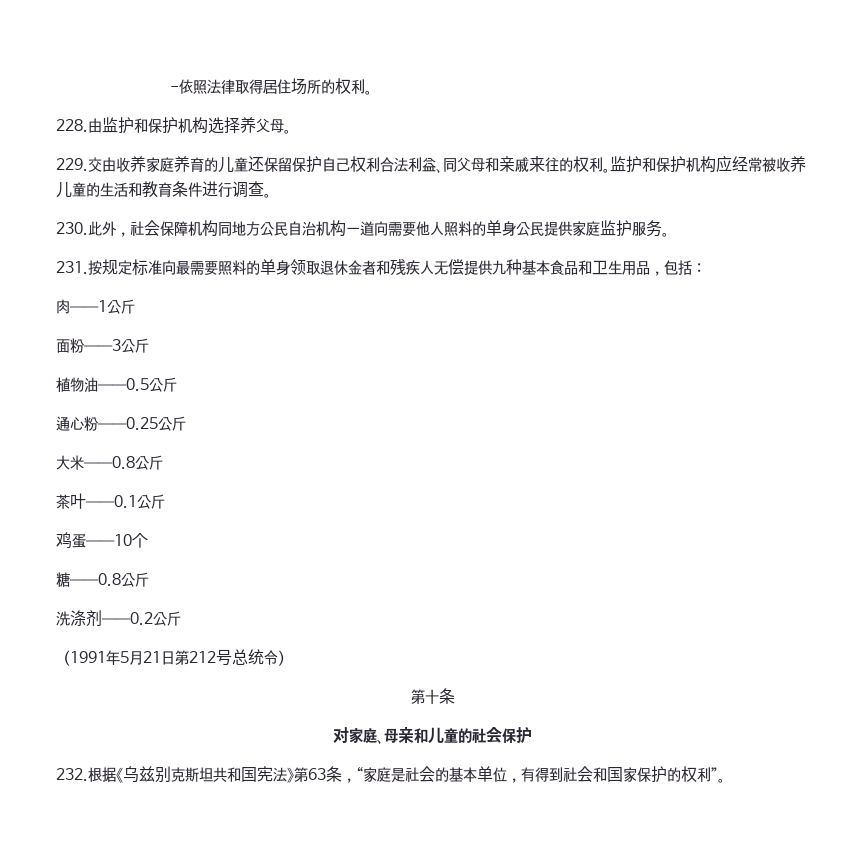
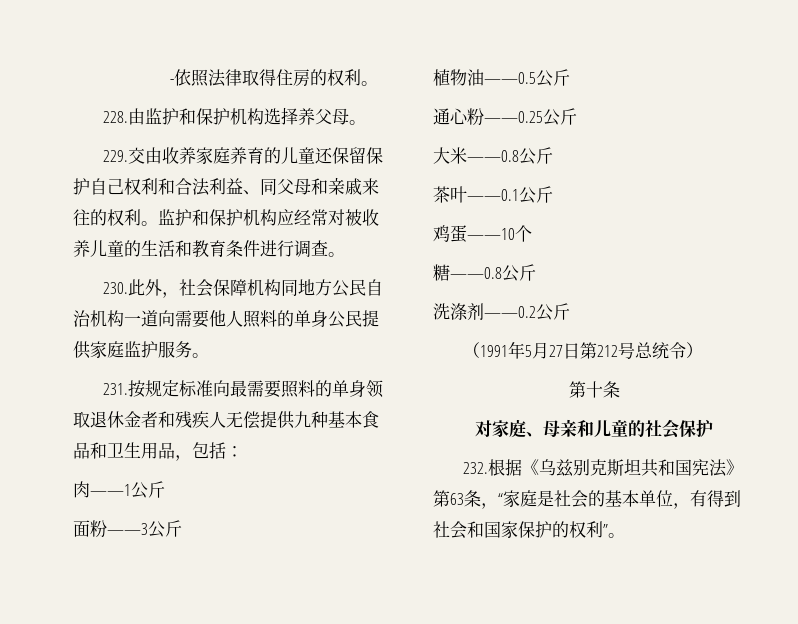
- -依照法律取得居住场所的权利。
+ -依照法律取得住房的权利。
- 229.交由收养家庭养育的儿童还保留保护自己权利合法利益、同父母和亲戚来往的权利。
+ 229.交由收养家庭养育的儿童还保留保护自己权利和合法利益、同父母和亲戚来往的权利。
- 监护和保护机构应经常被收养儿童的生活和教育条件进行调查。
+ 监护和保护机构应经常对被收养儿童的生活和教育条件进行调查。
- （1991年5月21日第212号总统令）
+ （1991年5月27日第212号总统令）

